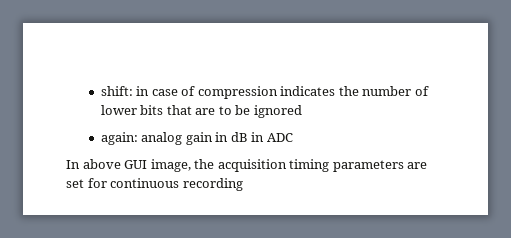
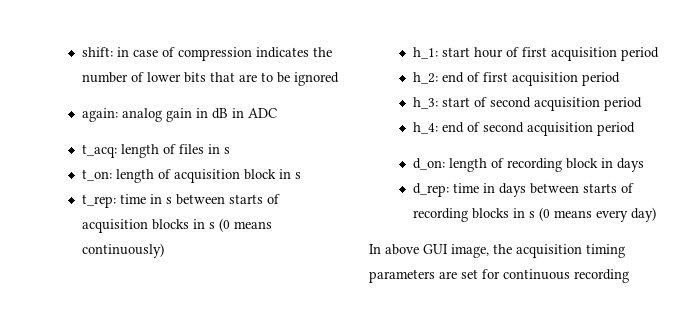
+ t_acq: length of files in s
+ t_on: length of acquisition block in s
+ t_rep: time in s between starts of acquisition blocks in s (0 means continuously)
+ h_1: start hour of first acquisition period
+ h_2: end of first acquisition period
+ h_3: start of second acquisition period
+ h_4: end of second acquisition period
+ d_on: length of recording block in days
+ d_rep: time in days between starts of recording blocks in s (0 means every day)

